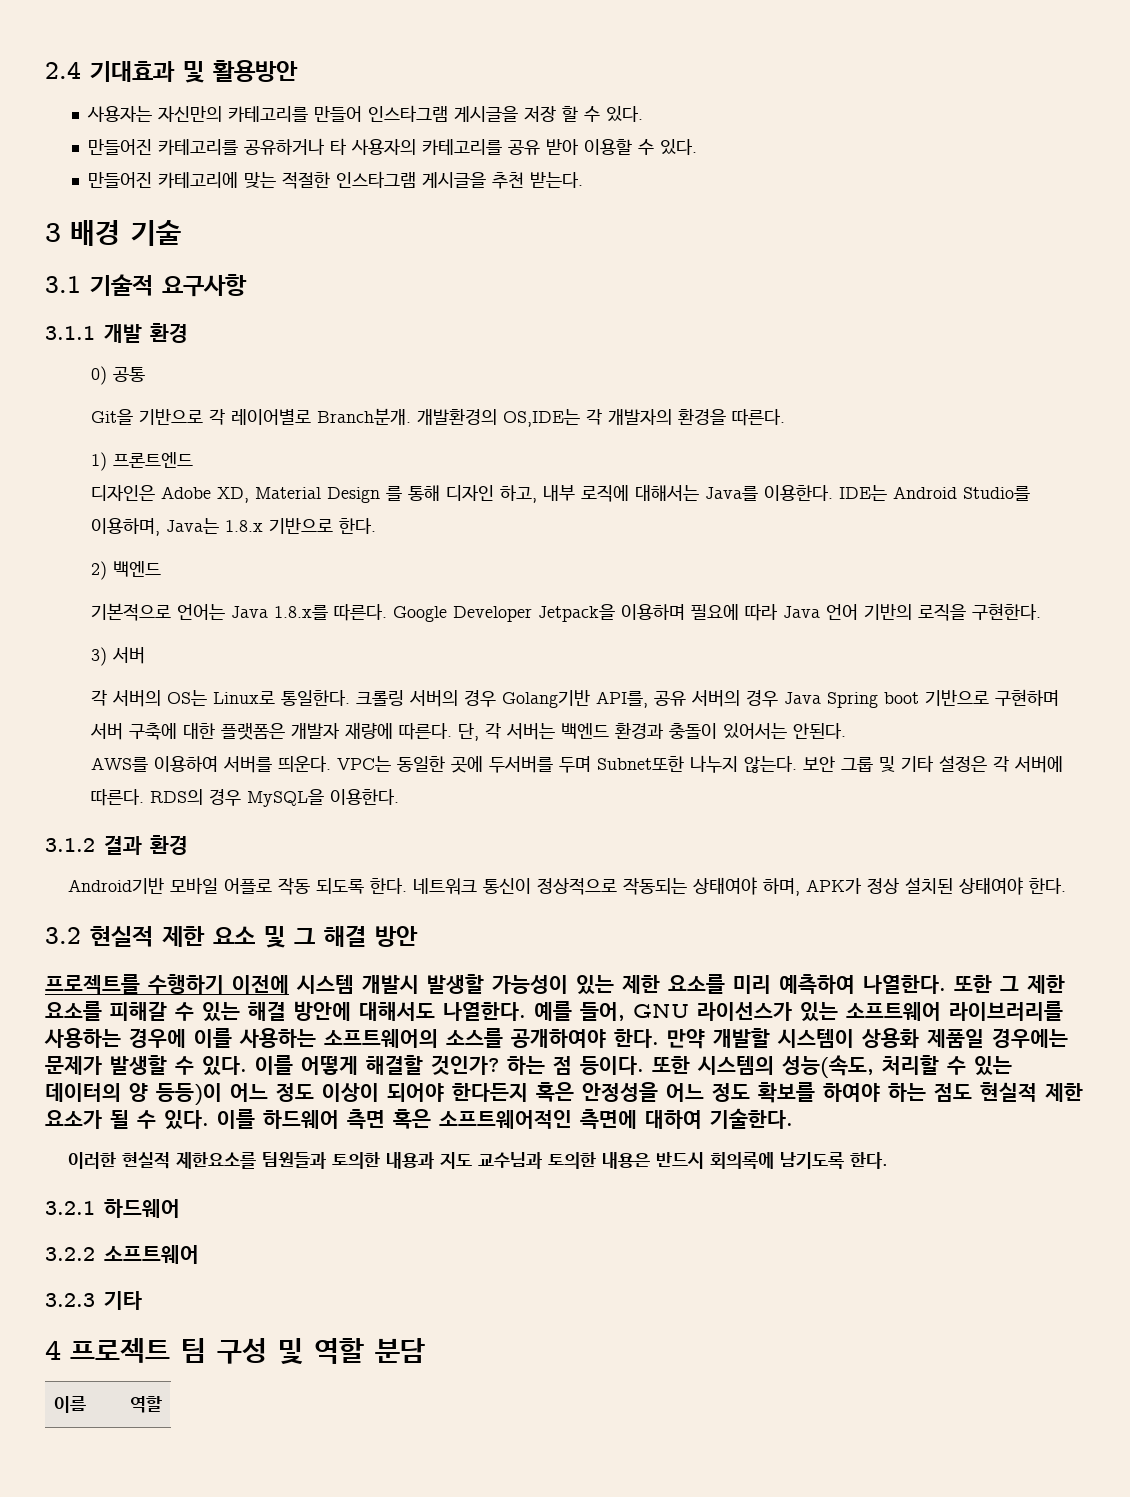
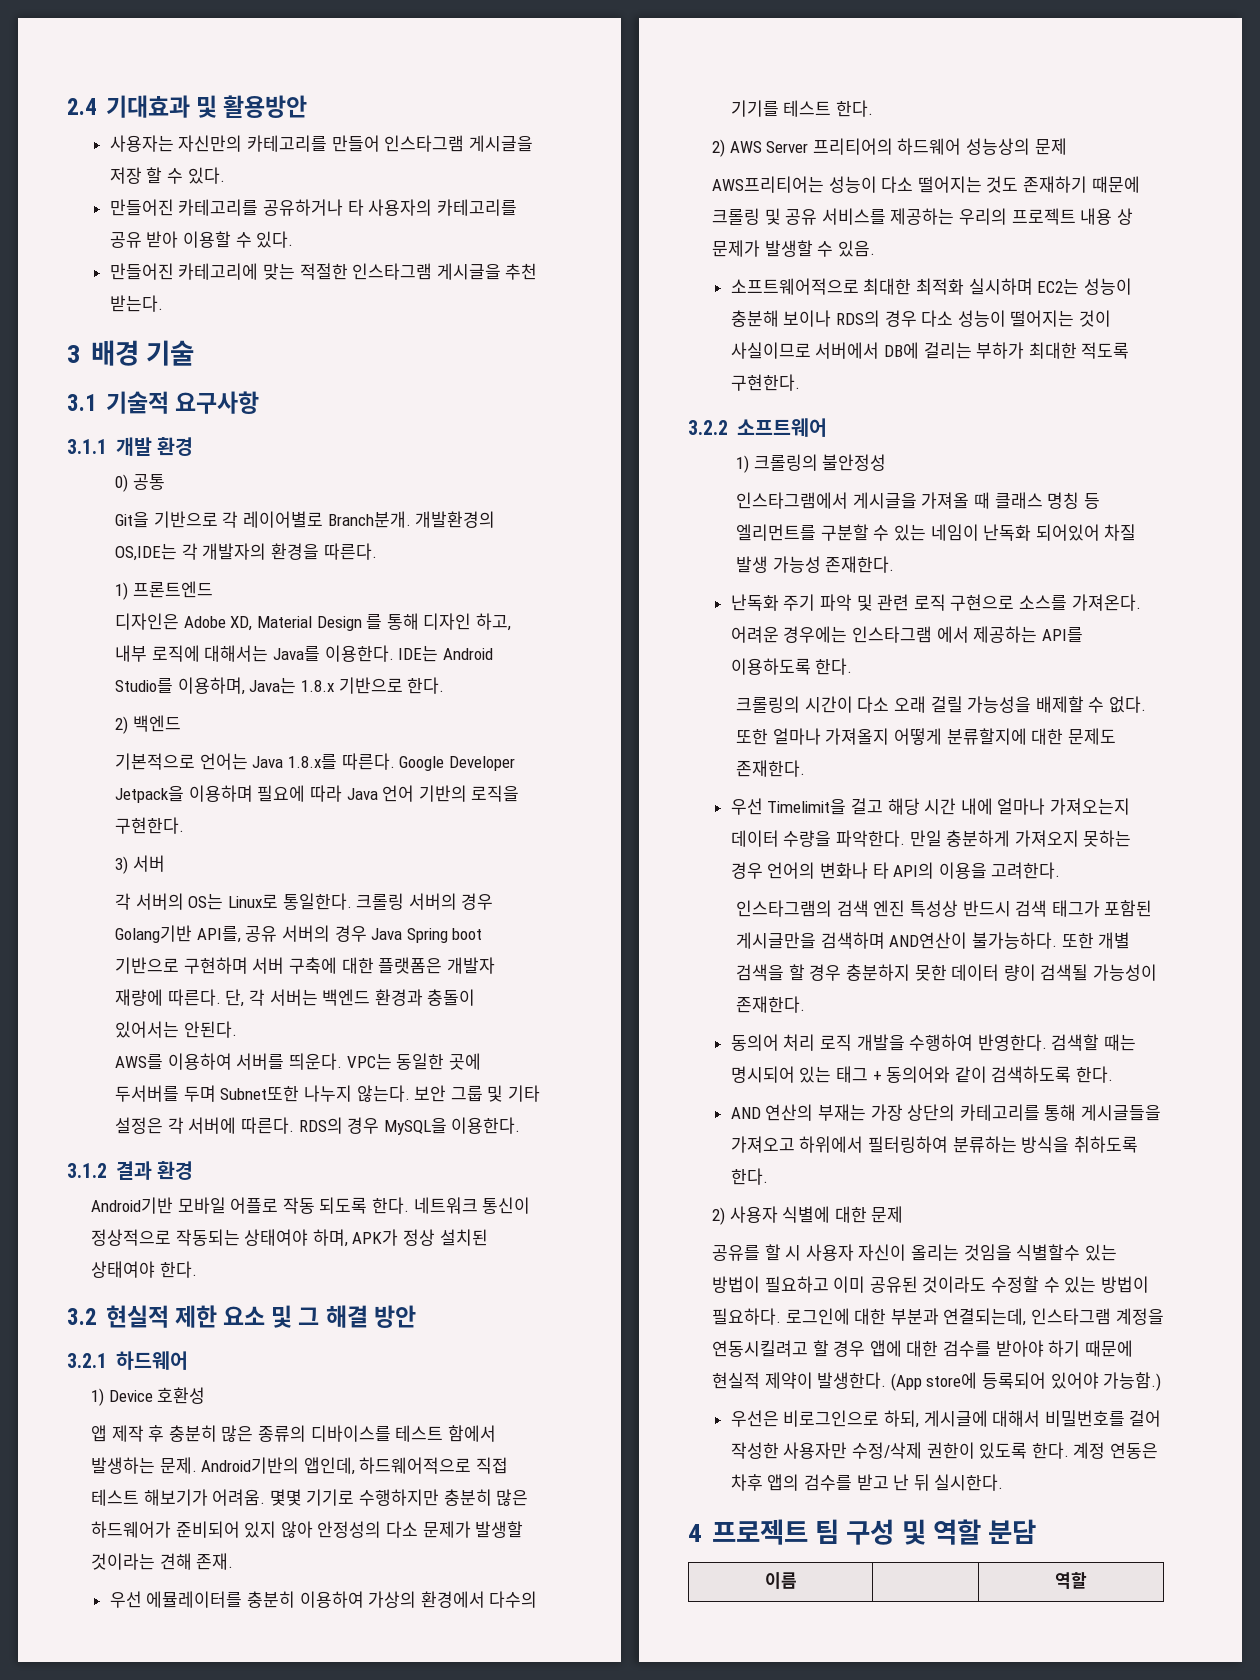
- 프로젝트를 수행하기 이전에 시스템 개발시 발생할 가능성이 있는 제한 요소를 미리 예측하여 나열한다. 또한 그 제한 요소를 피해갈 수 있는 해결 방안에 대해서도 나열한다. 예를 들어, GNU 라이선스가 있는 소프트웨어 라이브러리를 사용하는 경우에 이를 사용하는 소프트웨어의 소스를 공개하여야 한다. 만약 개발할 시스템이 상용화 제품일 경우에는 문제가 발생할 수 있다. 이를 어떻게 해결할 것인가? 하는 점 등이다. 또한 시스템의 성능(속도, 처리할 수 있는 데이터의 양 등등)이 어느 정도 이상이 되어야 한다든지 혹은 안정성을 어느 정도 확보를 하여야 하는 점도 현실적 제한 요소가 될 수 있다. 이를 하드웨어 측면 혹은 소프트웨어적인 측면에 대하여 기술한다.
- 이러한 현실적 제한요소를 팀원들과 토의한 내용과 지도 교수님과 토의한 내용은 반드시 회의록에 남기도록 한다.
  3.2.1 하드웨어
+ 1) Device 호환성
+ 앱 제작 후 충분히 많은 종류의 디바이스를 테스트 함에서 발생하는 문제. Android기반의 앱인데, 하드웨어적으로 직접 테스트 해보기가 어려움. 몇몇 기기로 수행하지만 충분히 많은 하드웨어가 준비되어 있지 않아 안정성의 다소 문제가 발생할 것이라는 견해 존재.
+ 우선 에뮬레이터를 충분히 이용하여 가상의 환경에서 다수의 기기를 테스트 한다.
+ 2) AWS Server 프리티어의 하드웨어 성능상의 문제
+ AWS프리티어는 성능이 다소 떨어지는 것도 존재하기 때문에 크롤링 및 공유 서비스를 제공하는 우리의 프로젝트 내용 상 문제가 발생할 수 있음.
+ 소프트웨어적으로 최대한 최적화 실시하며 EC2는 성능이 충분해 보이나 RDS의 경우 다소 성능이 떨어지는 것이 사실이므로 서버에서 DB에 걸리는 부하가 최대한 적도록 구현한다.
  3.2.2 소프트웨어
- 3.2.3 기타
+ 1) 크롤링의 불안정성
+ 인스타그램에서 게시글을 가져올 때 클래스 명칭 등 엘리먼트를 구분할 수 있는 네임이 난독화 되어있어 차질 발생 가능성 존재한다.
+ 난독화 주기 파악 및 관련 로직 구현으로 소스를 가져온다. 어려운 경우에는 인스타그램 에서 제공하는 API를 이용하도록 한다.
+ 크롤링의 시간이 다소 오래 걸릴 가능성을 배제할 수 없다. 또한 얼마나 가져올지 어떻게 분류할지에 대한 문제도 존재한다.
+ 우선 Timelimit을 걸고 해당 시간 내에 얼마나 가져오는지 데이터 수량을 파악한다. 만일 충분하게 가져오지 못하는 경우 언어의 변화나 타 API의 이용을 고려한다.
+ 인스타그램의 검색 엔진 특성상 반드시 검색 태그가 포함된 게시글만을 검색하며 AND연산이 불가능하다. 또한 개별 검색을 할 경우 충분하지 못한 데이터 량이 검색될 가능성이 존재한다.
+ 동의어 처리 로직 개발을 수행하여 반영한다. 검색할 때는 명시되어 있는 태그 + 동의어와 같이 검색하도록 한다.
+ AND 연산의 부재는 가장 상단의 카테고리를 통해 게시글들을 가져오고 하위에서 필터링하여 분류하는 방식을 취하도록 한다.
+ 2) 사용자 식별에 대한 문제
+ 공유를 할 시 사용자 자신이 올리는 것임을 식별할수 있는 방법이 필요하고 이미 공유된 것이라도 수정할 수 있는 방법이 필요하다. 로그인에 대한 부분과 연결되는데, 인스타그램 계정을 연동시킬려고 할 경우 앱에 대한 검수를 받아야 하기 때문에 현실적 제약이 발생한다. (App store에 등록되어 있어야 가능함.)
+ 우선은 비로그인으로 하되, 게시글에 대해서 비밀번호를 걸어 작성한 사용자만 수정/삭제 권한이 있도록 한다. 계정 연동은 차후 앱의 검수를 받고 난 뒤 실시한다.

